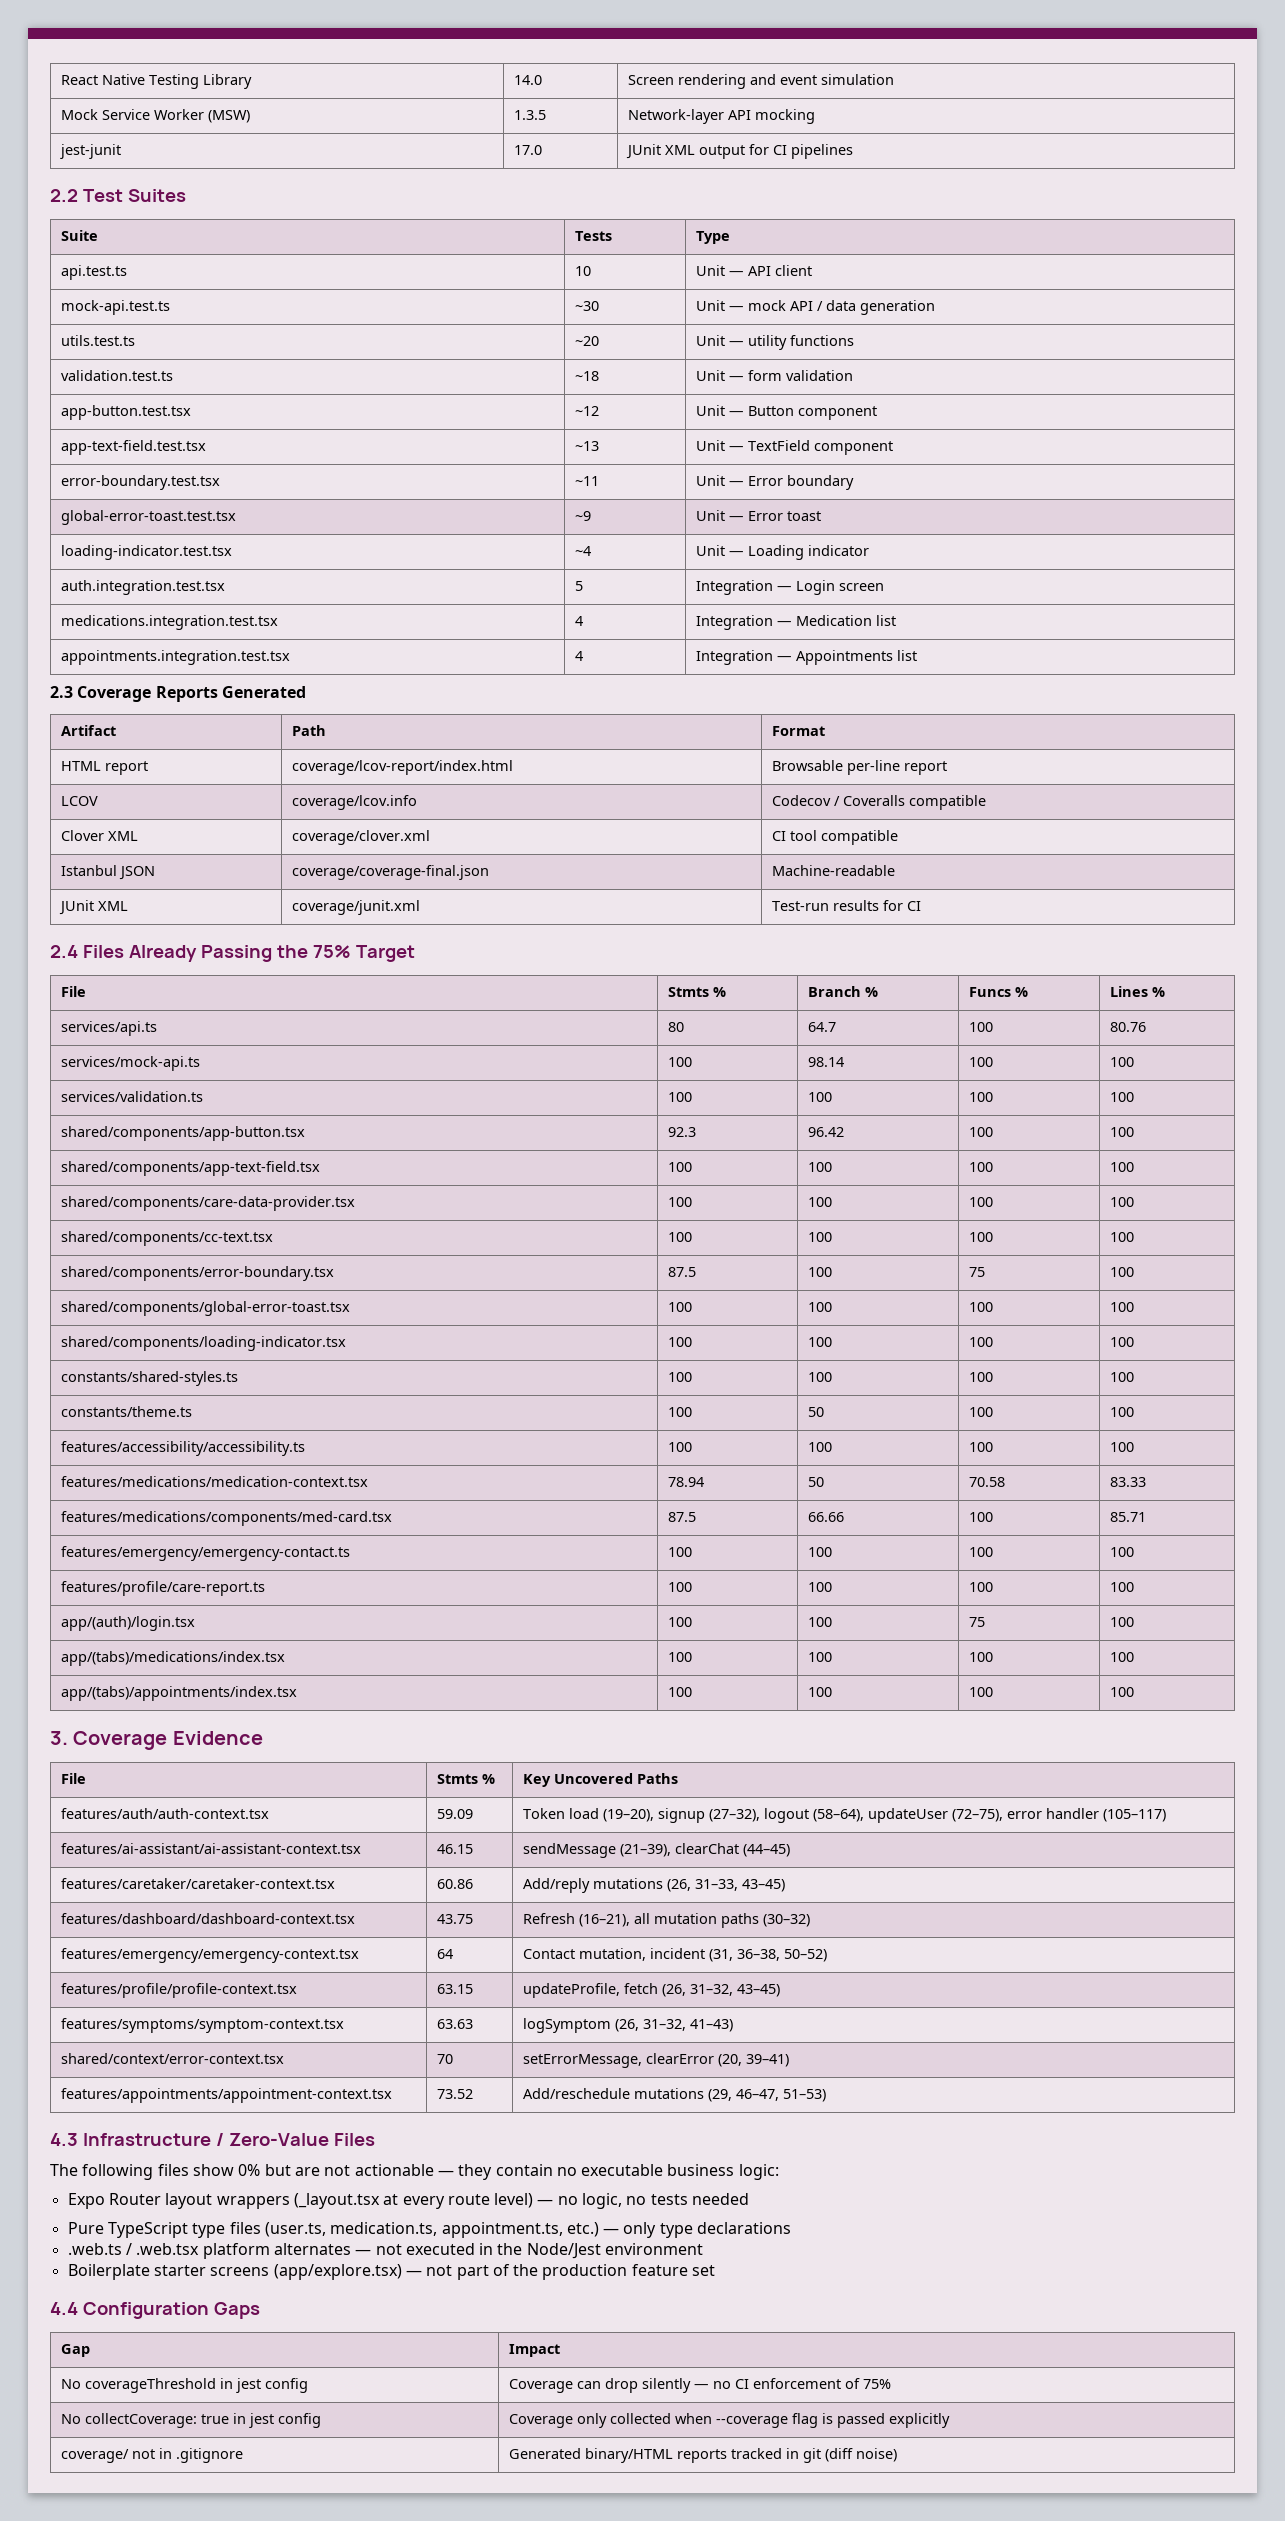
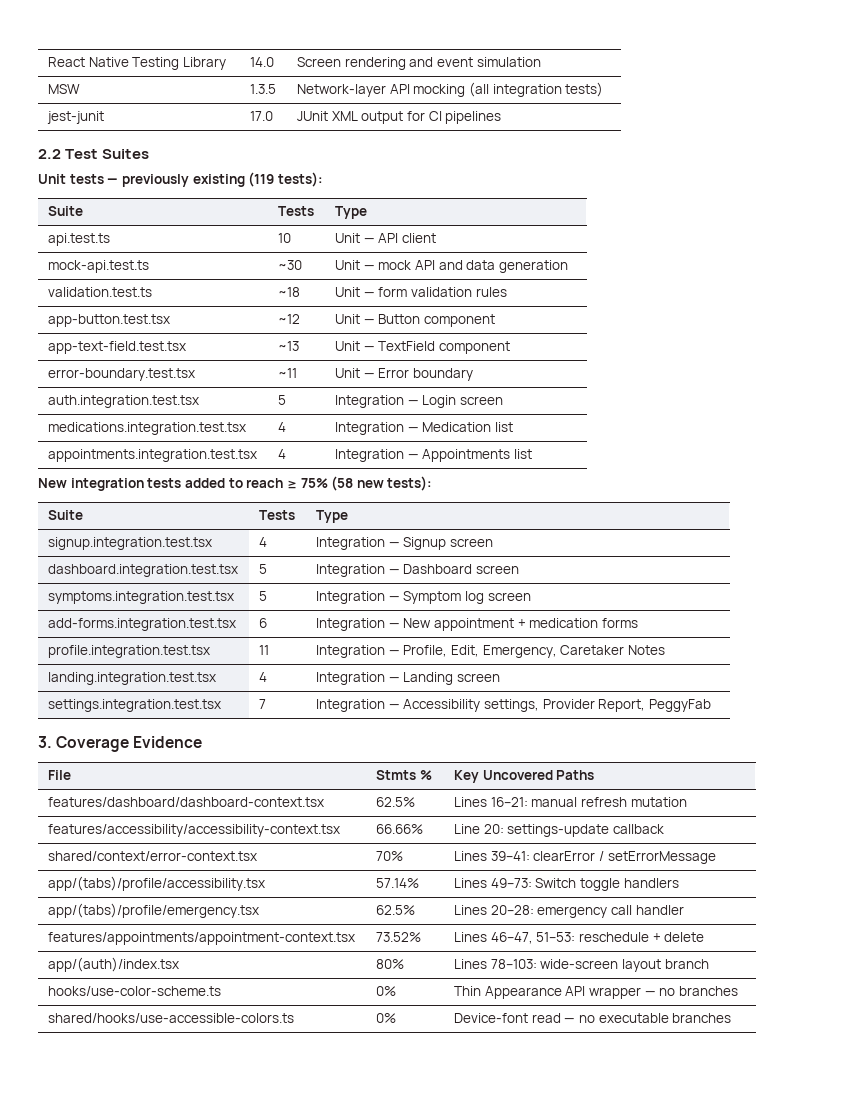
- Mock Service Worker (MSW) | 1.3.5 | Network-layer API mocking
+ MSW | 1.3.5 | Network-layer API mocking (all integration tests)
+ Unit tests — previously existing (119 tests):
- mock-api.test.ts | ~30 | Unit — mock API / data generation
+ mock-api.test.ts | ~30 | Unit — mock API and data generation
- utils.test.ts | ~20 | Unit — utility functions
- validation.test.ts | ~18 | Unit — form validation
+ validation.test.ts | ~18 | Unit — form validation rules
- global-error-toast.test.tsx | ~9 | Unit — Error toast
- loading-indicator.test.tsx | ~4 | Unit — Loading indicator
- 2.3 Coverage Reports Generated
- Artifact | Path | Format
- HTML report | coverage/lcov-report/index.html | Browsable per-line report
- LCOV | coverage/lcov.info | Codecov / Coveralls compatible
- Clover XML | coverage/clover.xml | CI tool compatible
- Istanbul JSON | coverage/coverage-final.json | Machine-readable
- JUnit XML | coverage/junit.xml | Test-run results for CI
- 2.4 Files Already Passing the 75% Target
- File | Stmts % | Branch % | Funcs % | Lines %
- services/api.ts | 80 | 64.7 | 100 | 80.76
- services/mock-api.ts | 100 | 98.14 | 100 | 100
- services/validation.ts | 100 | 100 | 100 | 100
- shared/components/app-button.tsx | 92.3 | 96.42 | 100 | 100
- shared/components/app-text-field.tsx | 100 | 100 | 100 | 100
- shared/components/care-data-provider.tsx | 100 | 100 | 100 | 100
- shared/components/cc-text.tsx | 100 | 100 | 100 | 100
- shared/components/error-boundary.tsx | 87.5 | 100 | 75 | 100
- shared/components/global-error-toast.tsx | 100 | 100 | 100 | 100
- shared/components/loading-indicator.tsx | 100 | 100 | 100 | 100
- constants/shared-styles.ts | 100 | 100 | 100 | 100
- constants/theme.ts | 100 | 50 | 100 | 100
- features/accessibility/accessibility.ts | 100 | 100 | 100 | 100
- features/medications/medication-context.tsx | 78.94 | 50 | 70.58 | 83.33
- features/medications/components/med-card.tsx | 87.5 | 66.66 | 100 | 85.71
- features/emergency/emergency-contact.ts | 100 | 100 | 100 | 100
- features/profile/care-report.ts | 100 | 100 | 100 | 100
- app/(auth)/login.tsx | 100 | 100 | 75 | 100
- app/(tabs)/medications/index.tsx | 100 | 100 | 100 | 100
- app/(tabs)/appointments/index.tsx | 100 | 100 | 100 | 100
+ New integration tests added to reach ≥ 75% (58 new tests):
+ Suite | Tests | Type
+ signup.integration.test.tsx | 4 | Integration — Signup screen
+ dashboard.integration.test.tsx | 5 | Integration — Dashboard screen
+ symptoms.integration.test.tsx | 5 | Integration — Symptom log screen
+ add-forms.integration.test.tsx | 6 | Integration — New appointment + medication forms
+ profile.integration.test.tsx | 11 | Integration — Profile, Edit, Emergency, Caretaker Notes
+ landing.integration.test.tsx | 4 | Integration — Landing screen
+ settings.integration.test.tsx | 7 | Integration — Accessibility settings, Provider Report, PeggyFab
- features/auth/auth-context.tsx | 59.09 | Token load (19–20), signup (27–32), logout (58–64), updateUser (72–75), error handler (105–117)
- features/ai-assistant/ai-assistant-context.tsx | 46.15 | sendMessage (21–39), clearChat (44–45)
- features/caretaker/caretaker-context.tsx | 60.86 | Add/reply mutations (26, 31–33, 43–45)
- features/dashboard/dashboard-context.tsx | 43.75 | Refresh (16–21), all mutation paths (30–32)
- features/emergency/emergency-context.tsx | 64 | Contact mutation, incident (31, 36–38, 50–52)
- features/profile/profile-context.tsx | 63.15 | updateProfile, fetch (26, 31–32, 43–45)
- features/symptoms/symptom-context.tsx | 63.63 | logSymptom (26, 31–32, 41–43)
- shared/context/error-context.tsx | 70 | setErrorMessage, clearError (20, 39–41)
- features/appointments/appointment-context.tsx | 73.52 | Add/reschedule mutations (29, 46–47, 51–53)
- 4.3 Infrastructure / Zero-Value Files
- The following files show 0% but are not actionable — they contain no executable business logic:
- Expo Router layout wrappers (_layout.tsx at every route level) — no logic, no tests needed
- Pure TypeScript type files (user.ts, medication.ts, appointment.ts, etc.) — only type declarations
- .web.ts / .web.tsx platform alternates — not executed in the Node/Jest environment
- Boilerplate starter screens (app/explore.tsx) — not part of the production feature set
- 4.4 Configuration Gaps
- Gap | Impact
- No coverageThreshold in jest config | Coverage can drop silently — no CI enforcement of 75%
- No collectCoverage: true in jest config | Coverage only collected when --coverage flag is passed explicitly
- coverage/ not in .gitignore | Generated binary/HTML reports tracked in git (diff noise)
+ features/dashboard/dashboard-context.tsx | 62.5% | Lines 16–21: manual refresh mutation
+ features/accessibility/accessibility-context.tsx | 66.66% | Line 20: settings-update callback
+ shared/context/error-context.tsx | 70% | Lines 39–41: clearError / setErrorMessage
+ app/(tabs)/profile/accessibility.tsx | 57.14% | Lines 49–73: Switch toggle handlers
+ app/(tabs)/profile/emergency.tsx | 62.5% | Lines 20–28: emergency call handler
+ features/appointments/appointment-context.tsx | 73.52% | Lines 46–47, 51–53: reschedule + delete
+ app/(auth)/index.tsx | 80% | Lines 78–103: wide-screen layout branch
+ hooks/use-color-scheme.ts | 0% | Thin Appearance API wrapper — no branches
+ shared/hooks/use-accessible-colors.ts | 0% | Device-font read — no executable branches

